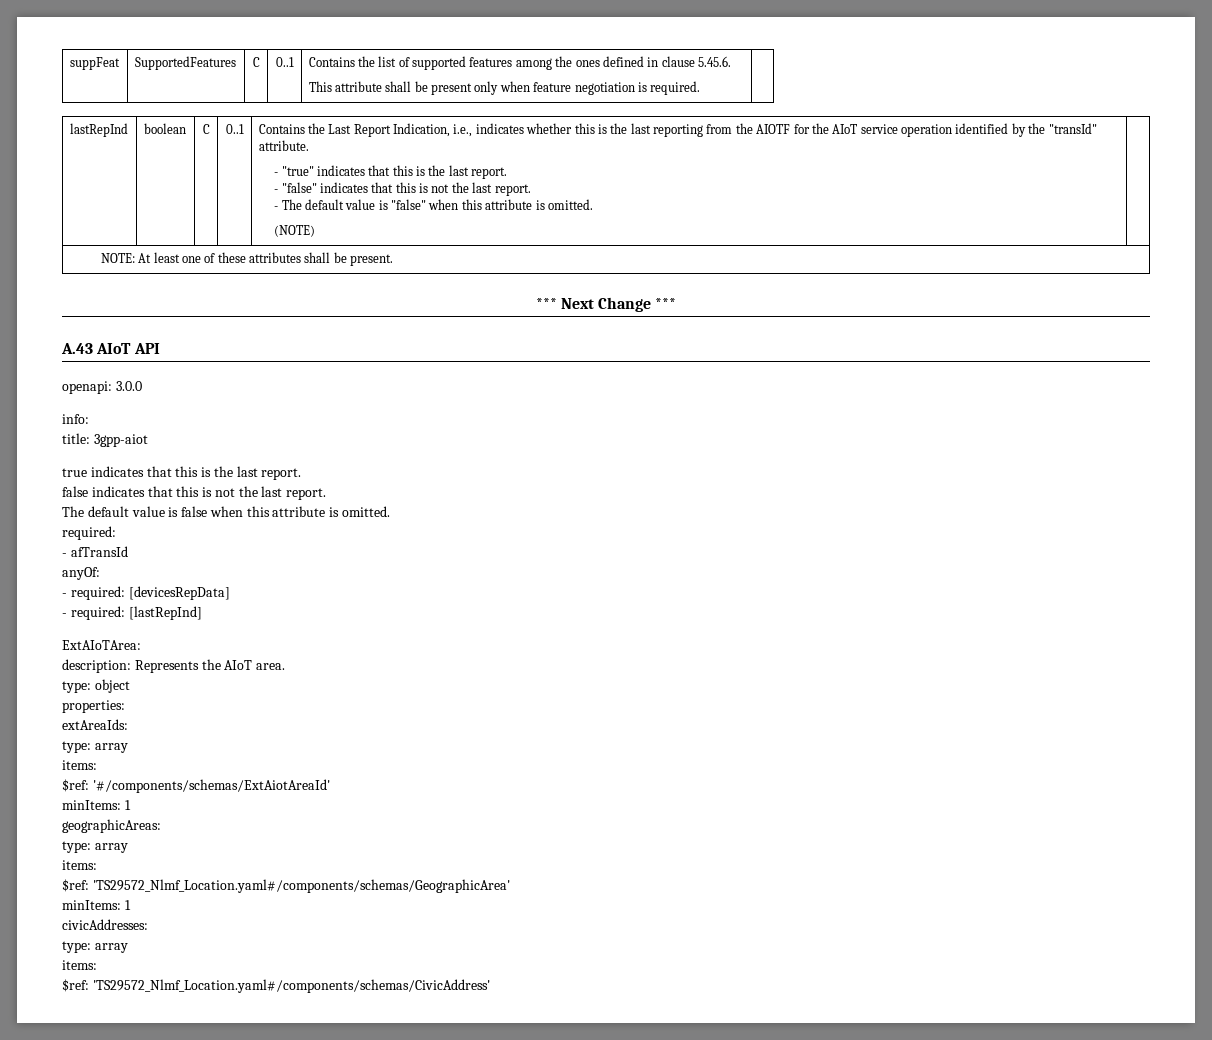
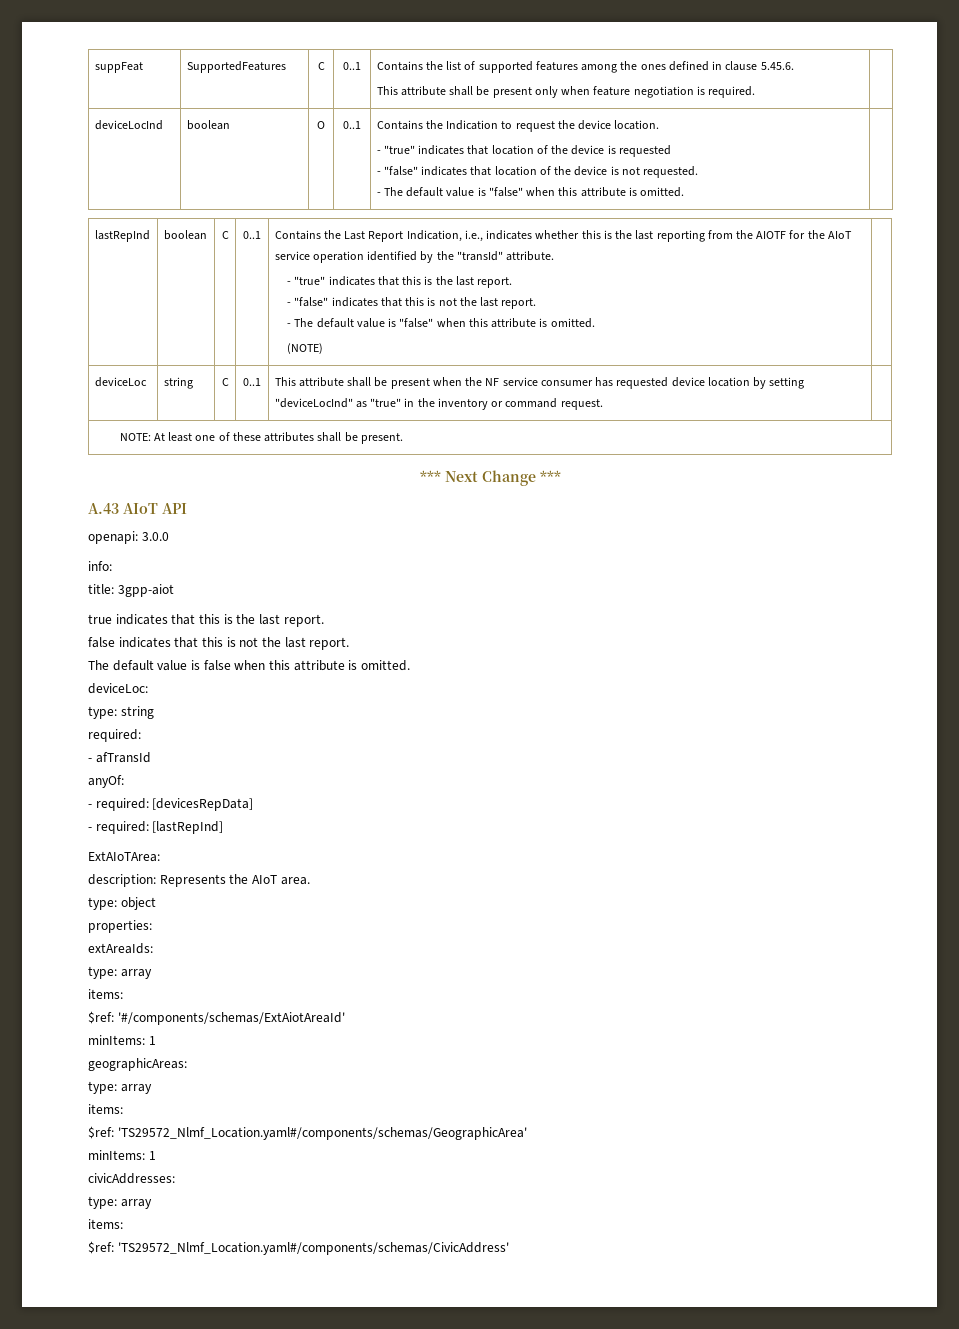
+ deviceLocInd | boolean | O | 0..1 | Contains the Indication to request the device location.
+ - "true" indicates that location of the device is requested
+ - "false" indicates that location of the device is not requested.
+ - The default value is "false" when this attribute is omitted.
+ deviceLoc | string | C | 0..1 | This attribute shall be present when the NF service consumer has requested device location by setting "deviceLocInd" as "true" in the inventory or command request. |
+ deviceLoc:
+ type: string

